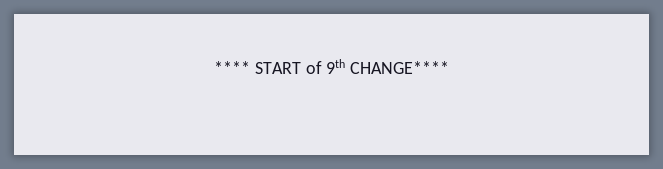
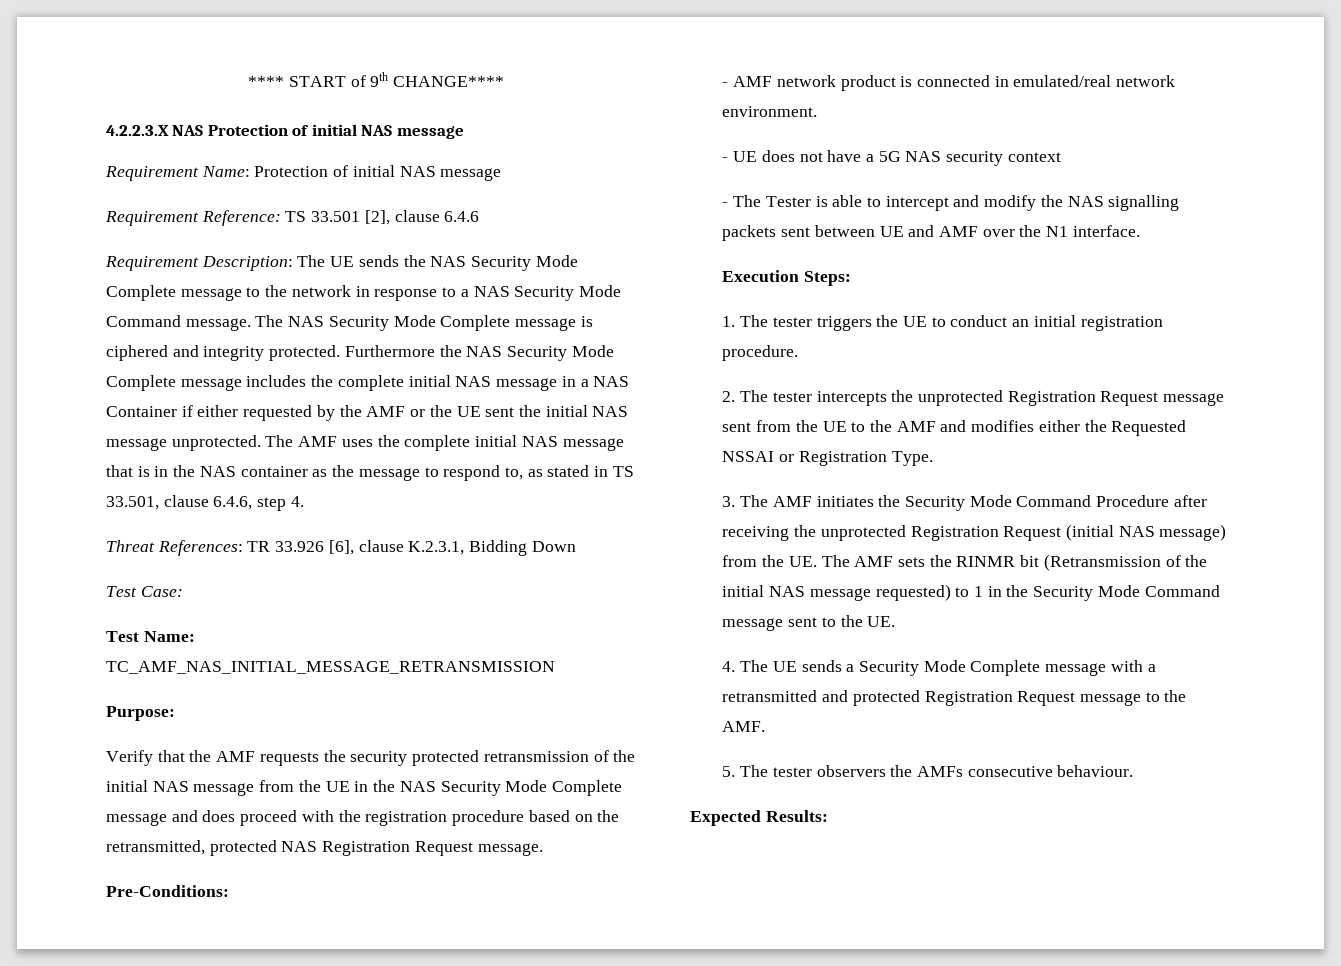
+ 4.2.2.3.X NAS Protection of initial NAS message
+ Requirement Name: Protection of initial NAS message
+ Requirement Reference: TS 33.501 [2], clause 6.4.6
+ Requirement Description: The UE sends the NAS Security Mode Complete message to the network in response to a NAS Security Mode Command message. The NAS Security Mode Complete message is ciphered and integrity protected. Furthermore the NAS Security Mode Complete message includes the complete initial NAS message in a NAS Container if either requested by the AMF or the UE sent the initial NAS message unprotected. The AMF uses the complete initial NAS message that is in the NAS container as the message to respond to, as stated in TS 33.501, clause 6.4.6, step 4.
+ Threat References: TR 33.926 [6], clause K.2.3.1, Bidding Down
+ Test Case:
+ Test Name: TC_AMF_NAS_INITIAL_MESSAGE_RETRANSMISSION
+ Purpose:
+ Verify that the AMF requests the security protected retransmission of the initial NAS message from the UE in the NAS Security Mode Complete message and does proceed with the registration procedure based on the retransmitted, protected NAS Registration Request message.
+ Pre-Conditions:
+ - AMF network product is connected in emulated/real network environment.
+ - UE does not have a 5G NAS security context
+ - The Tester is able to intercept and modify the NAS signalling packets sent between UE and AMF over the N1 interface.
+ Execution Steps:
+ 1. The tester triggers the UE to conduct an initial registration procedure.
+ 2. The tester intercepts the unprotected Registration Request message sent from the UE to the AMF and modifies either the Requested NSSAI or Registration Type.
+ 3. The AMF initiates the Security Mode Command Procedure after receiving the unprotected Registration Request (initial NAS message) from the UE. The AMF sets the RINMR bit (Retransmission of the initial NAS message requested) to 1 in the Security Mode Command message sent to the UE.
+ 4. The UE sends a Security Mode Complete message with a retransmitted and protected Registration Request message to the AMF.
+ 5. The tester observers the AMFs consecutive behaviour.
+ Expected Results:

